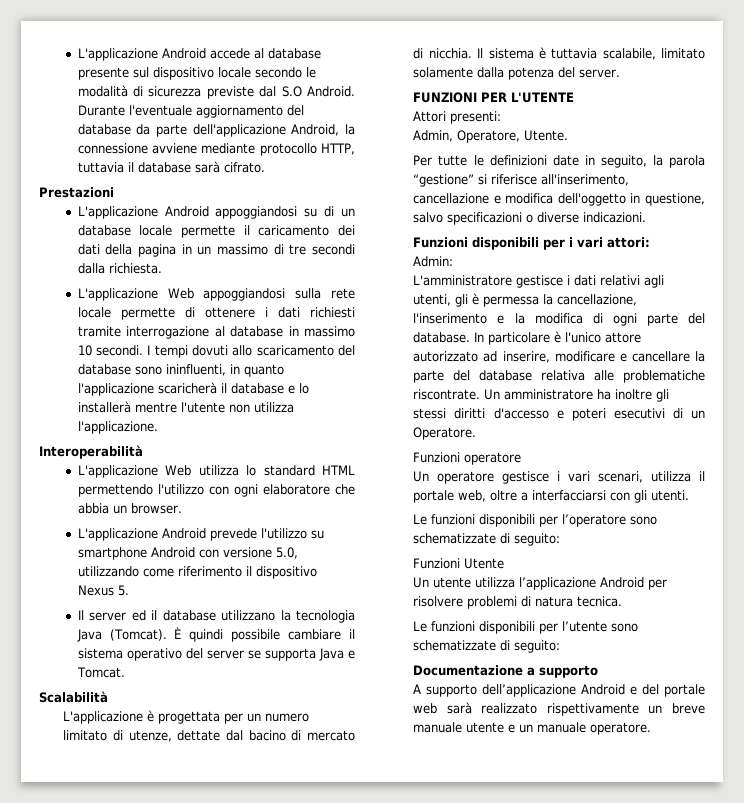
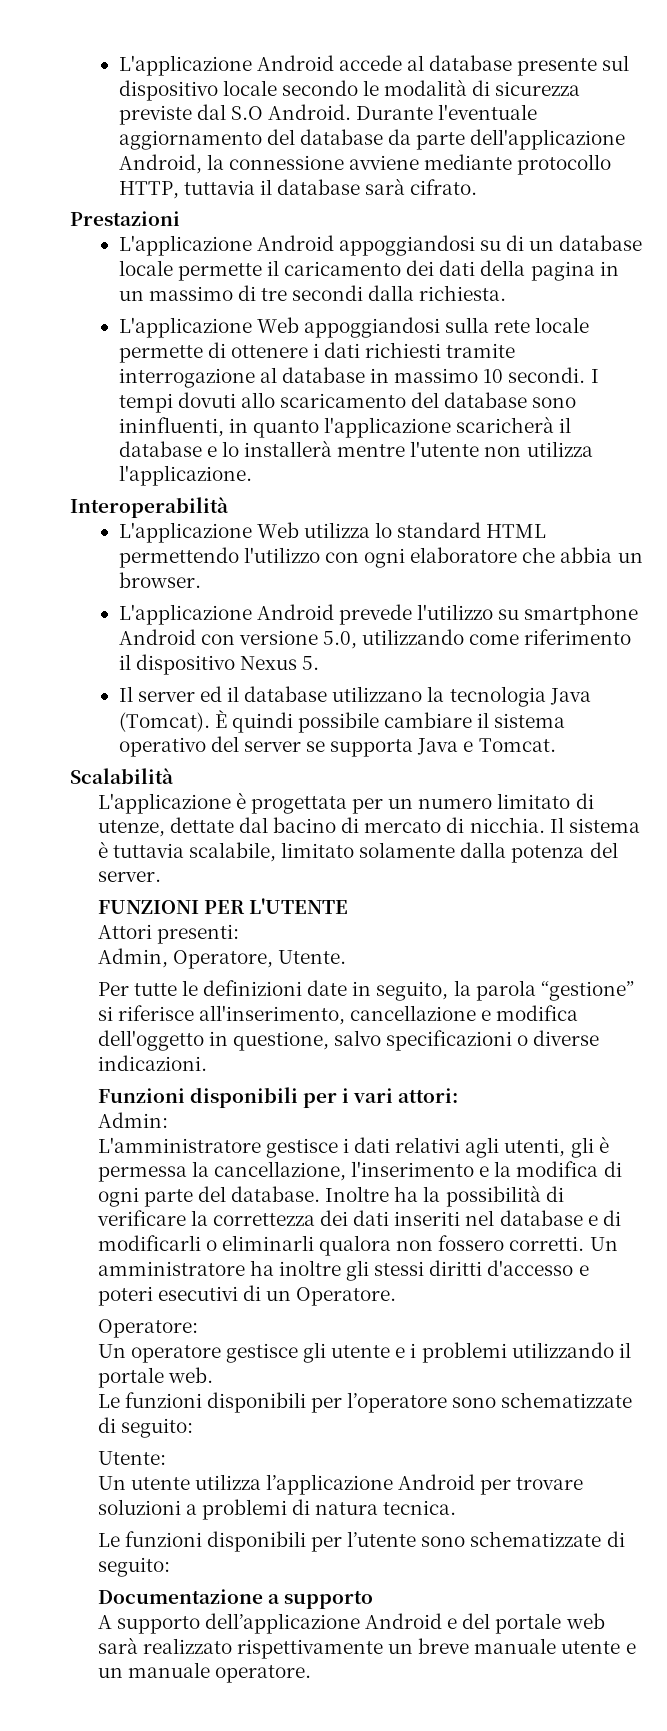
- In particolare è l'unico attore autorizzato ad inserire, modificare e cancellare la parte del database relativa alle problematiche riscontrate.
+ Inoltre ha la possibilità di verificare la correttezza dei dati inseriti nel database e di modificarli o eliminarli qualora non fossero corretti.
- Funzioni operatore
+ Operatore:
- Un operatore gestisce i vari scenari, utilizza il portale web, oltre a interfacciarsi con gli utenti.
+ Un operatore gestisce gli utente e i problemi utilizzando il portale web.
- Funzioni Utente
+ Utente:
- Un utente utilizza l’applicazione Android per risolvere problemi di natura tecnica.
+ Un utente utilizza l’applicazione Android per trovare soluzioni a problemi di natura tecnica.

